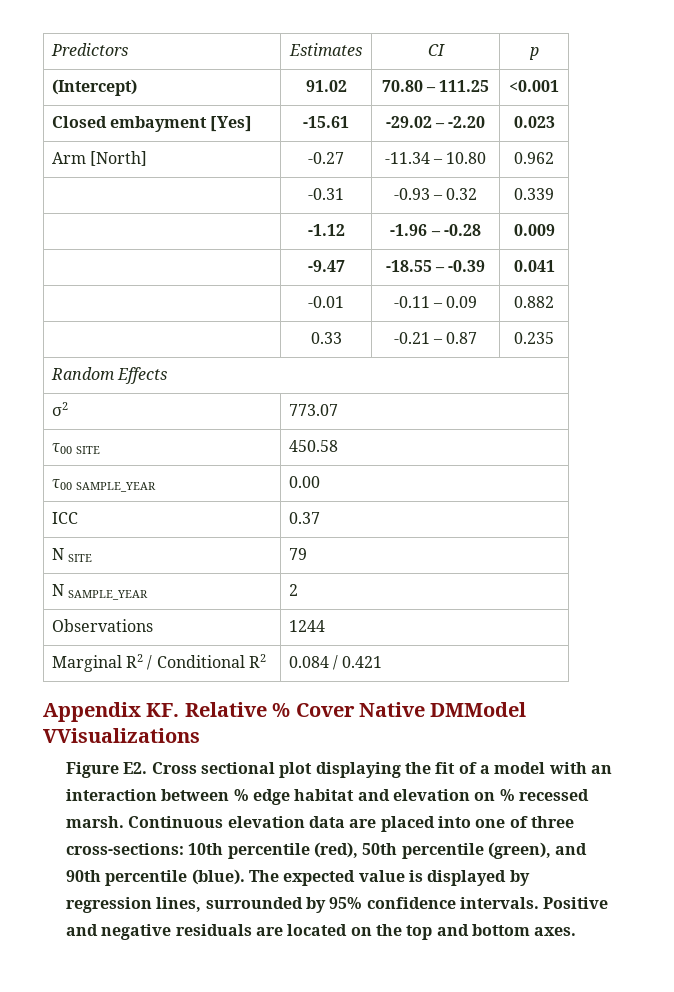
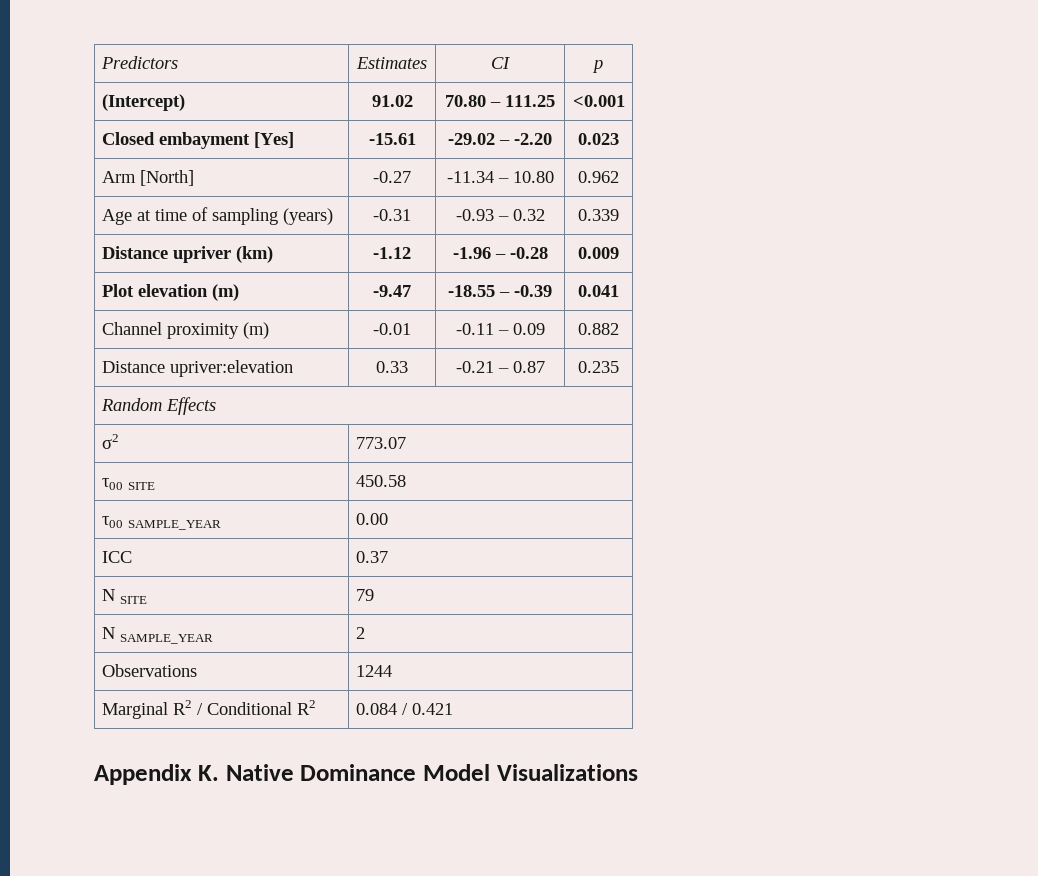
- | -0.31 | -0.93 – 0.32 | 0.339
+ Age at time of sampling (years) | -0.31 | -0.93 – 0.32 | 0.339
- | -1.12 | -1.96 – -0.28 | 0.009
+ Distance upriver (km) | -1.12 | -1.96 – -0.28 | 0.009
- | -9.47 | -18.55 – -0.39 | 0.041
+ Plot elevation (m) | -9.47 | -18.55 – -0.39 | 0.041
- | -0.01 | -0.11 – 0.09 | 0.882
+ Channel proximity (m) | -0.01 | -0.11 – 0.09 | 0.882
- | 0.33 | -0.21 – 0.87 | 0.235
+ Distance upriver:elevation | 0.33 | -0.21 – 0.87 | 0.235
- Appendix KF. Relative % Cover Native DMModel VVisualizations
- Figure E2. Cross sectional plot displaying the fit of a model with an interaction between % edge habitat and elevation on % recessed marsh. Continuous elevation data are placed into one of three cross-sections: 10th percentile (red), 50th percentile (green), and 90th percentile (blue). The expected value is displayed by regression lines, surrounded by 95% confidence intervals. Positive and negative residuals are located on the top and bottom axes.
+ Appendix K. Native Dominance Model Visualizations

